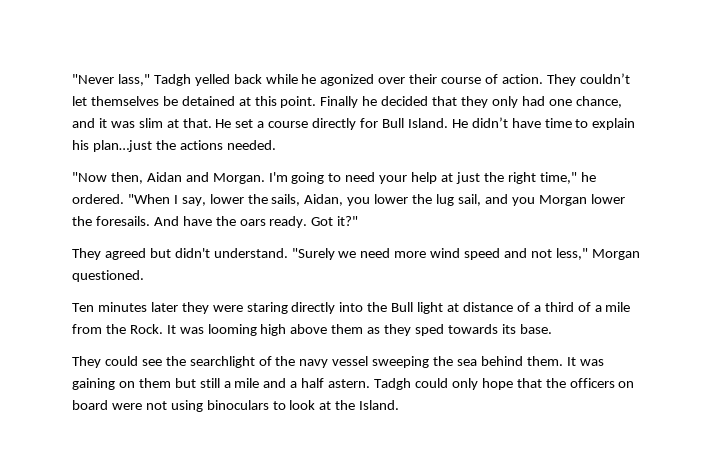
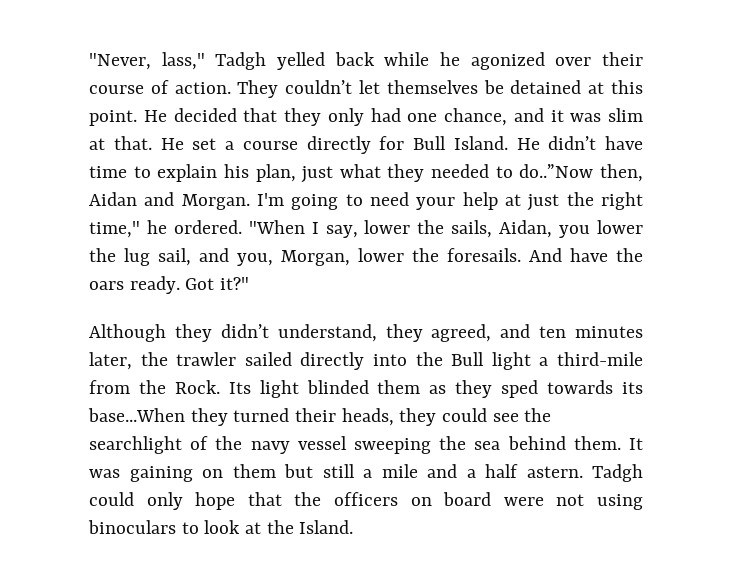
- "Never lass," Tadgh yelled back while he agonized over their course of action.
+ "Never, lass," Tadgh yelled back while he agonized over their course of action.
- Finally he decided that they only had one chance, and it was slim at that.
+ He decided that they only had one chance, and it was slim at that.
- He didn’t have time to explain his plan…just the actions needed.
- "Now then, Aidan and Morgan.
+ He didn’t have time to explain his plan, just what they needed to do..”Now then, Aidan and Morgan.
- "When I say, lower the sails, Aidan, you lower the lug sail, and you Morgan lower the foresails.
+ "When I say, lower the sails, Aidan, you lower the lug sail, and you, Morgan, lower the foresails.
- They agreed but didn't understand. "Surely we need more wind speed and not less," Morgan questioned.
- Ten minutes later they were staring directly into the Bull light at distance of a third of a mile from the Rock. It was looming high above them as they sped towards its base.
- They could see the searchlight of the navy vessel sweeping the sea behind them.
+ Although they didn’t understand, they agreed, and ten minutes later, the trawler sailed directly into the Bull light a third-mile from the Rock. Its light blinded them as they sped towards its base...When they turned their heads, they could see the searchlight of the navy vessel sweeping the sea behind them.

